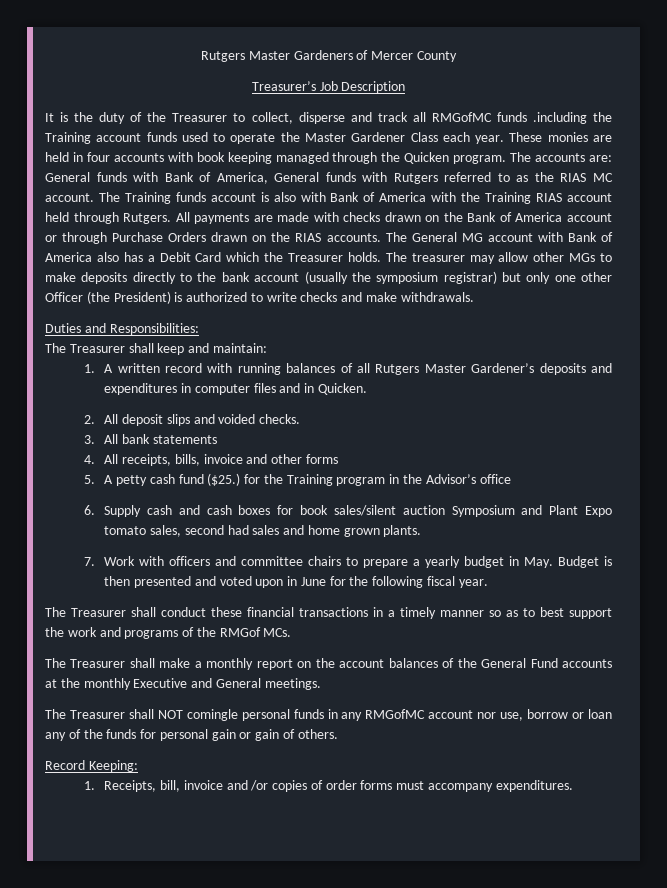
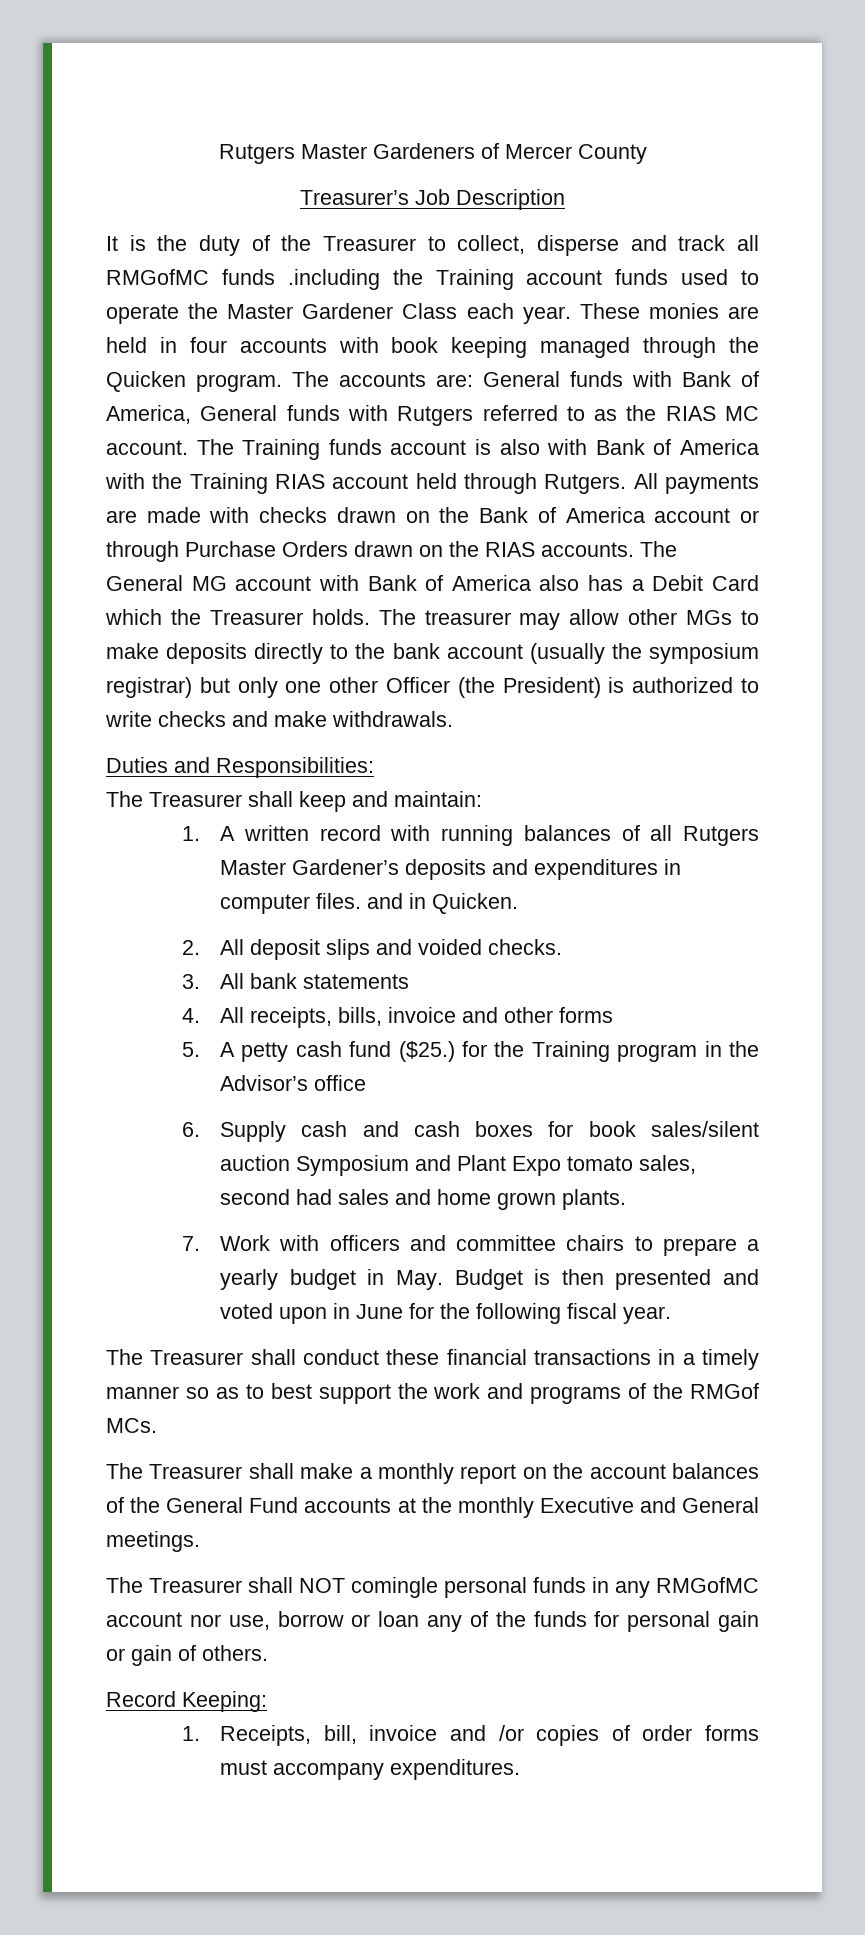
- 1. A written record with running balances of all Rutgers Master Gardener’s deposits and expenditures in computer files and in Quicken.
+ 1. A written record with running balances of all Rutgers Master Gardener’s deposits and expenditures in computer files. and in Quicken.

